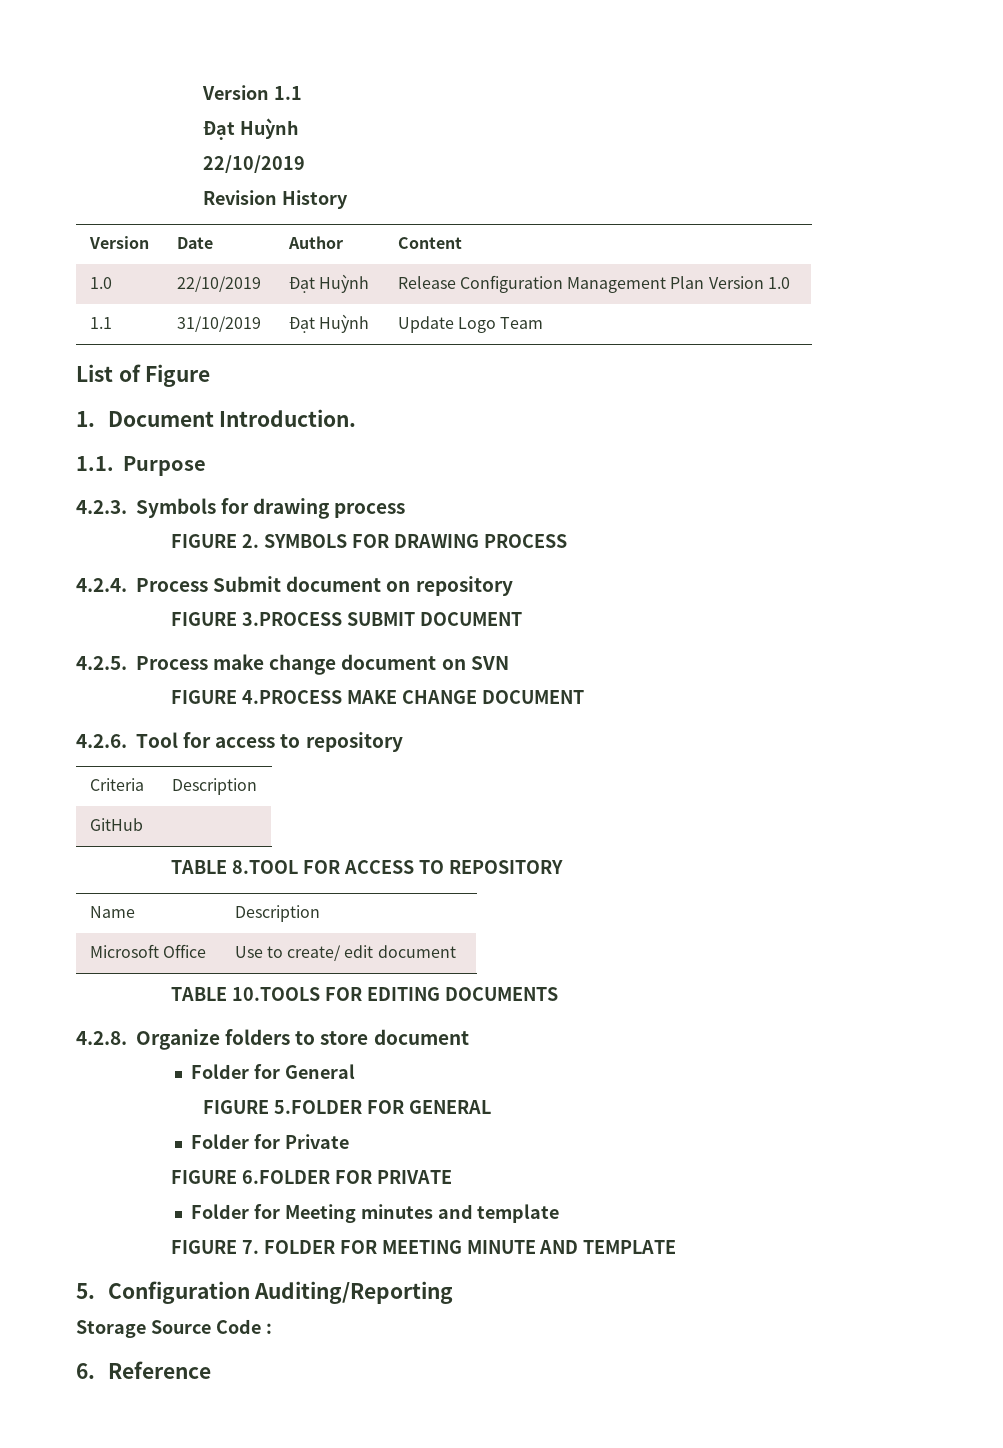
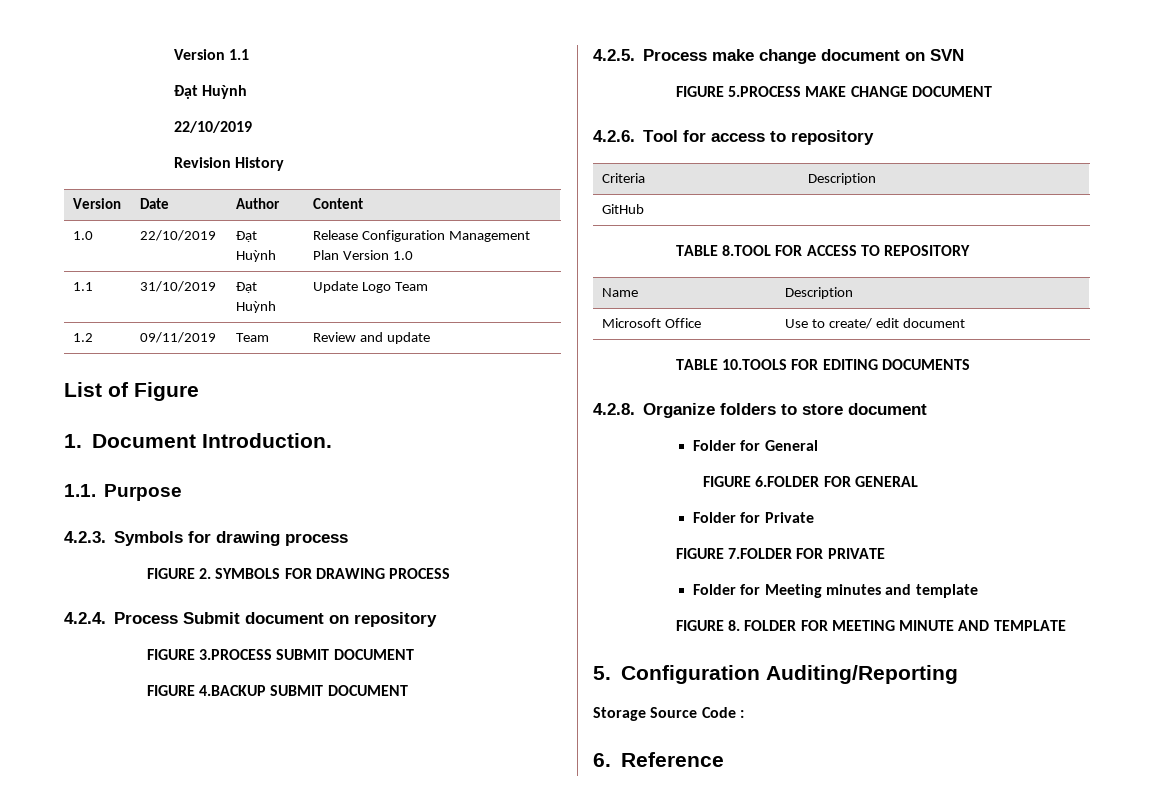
+ 1.2 | 09/11/2019 | Team | Review and update
+ FIGURE 4.BACKUP SUBMIT DOCUMENT
- FIGURE 4.PROCESS MAKE CHANGE DOCUMENT
+ FIGURE 5.PROCESS MAKE CHANGE DOCUMENT
- FIGURE 5.FOLDER FOR GENERAL
+ FIGURE 6.FOLDER FOR GENERAL
- FIGURE 6.FOLDER FOR PRIVATE
+ FIGURE 7.FOLDER FOR PRIVATE
- FIGURE 7. FOLDER FOR MEETING MINUTE AND TEMPLATE
+ FIGURE 8. FOLDER FOR MEETING MINUTE AND TEMPLATE

